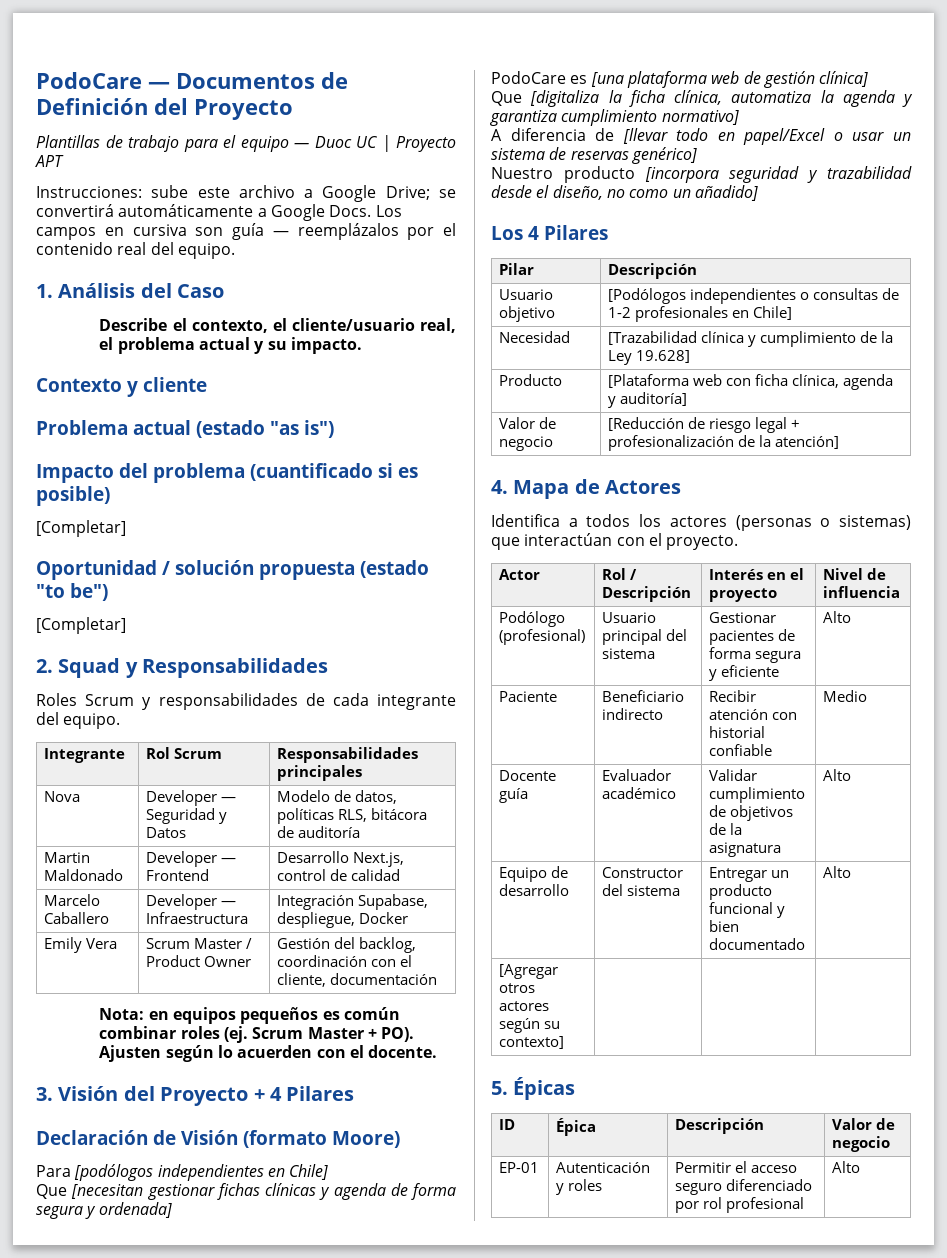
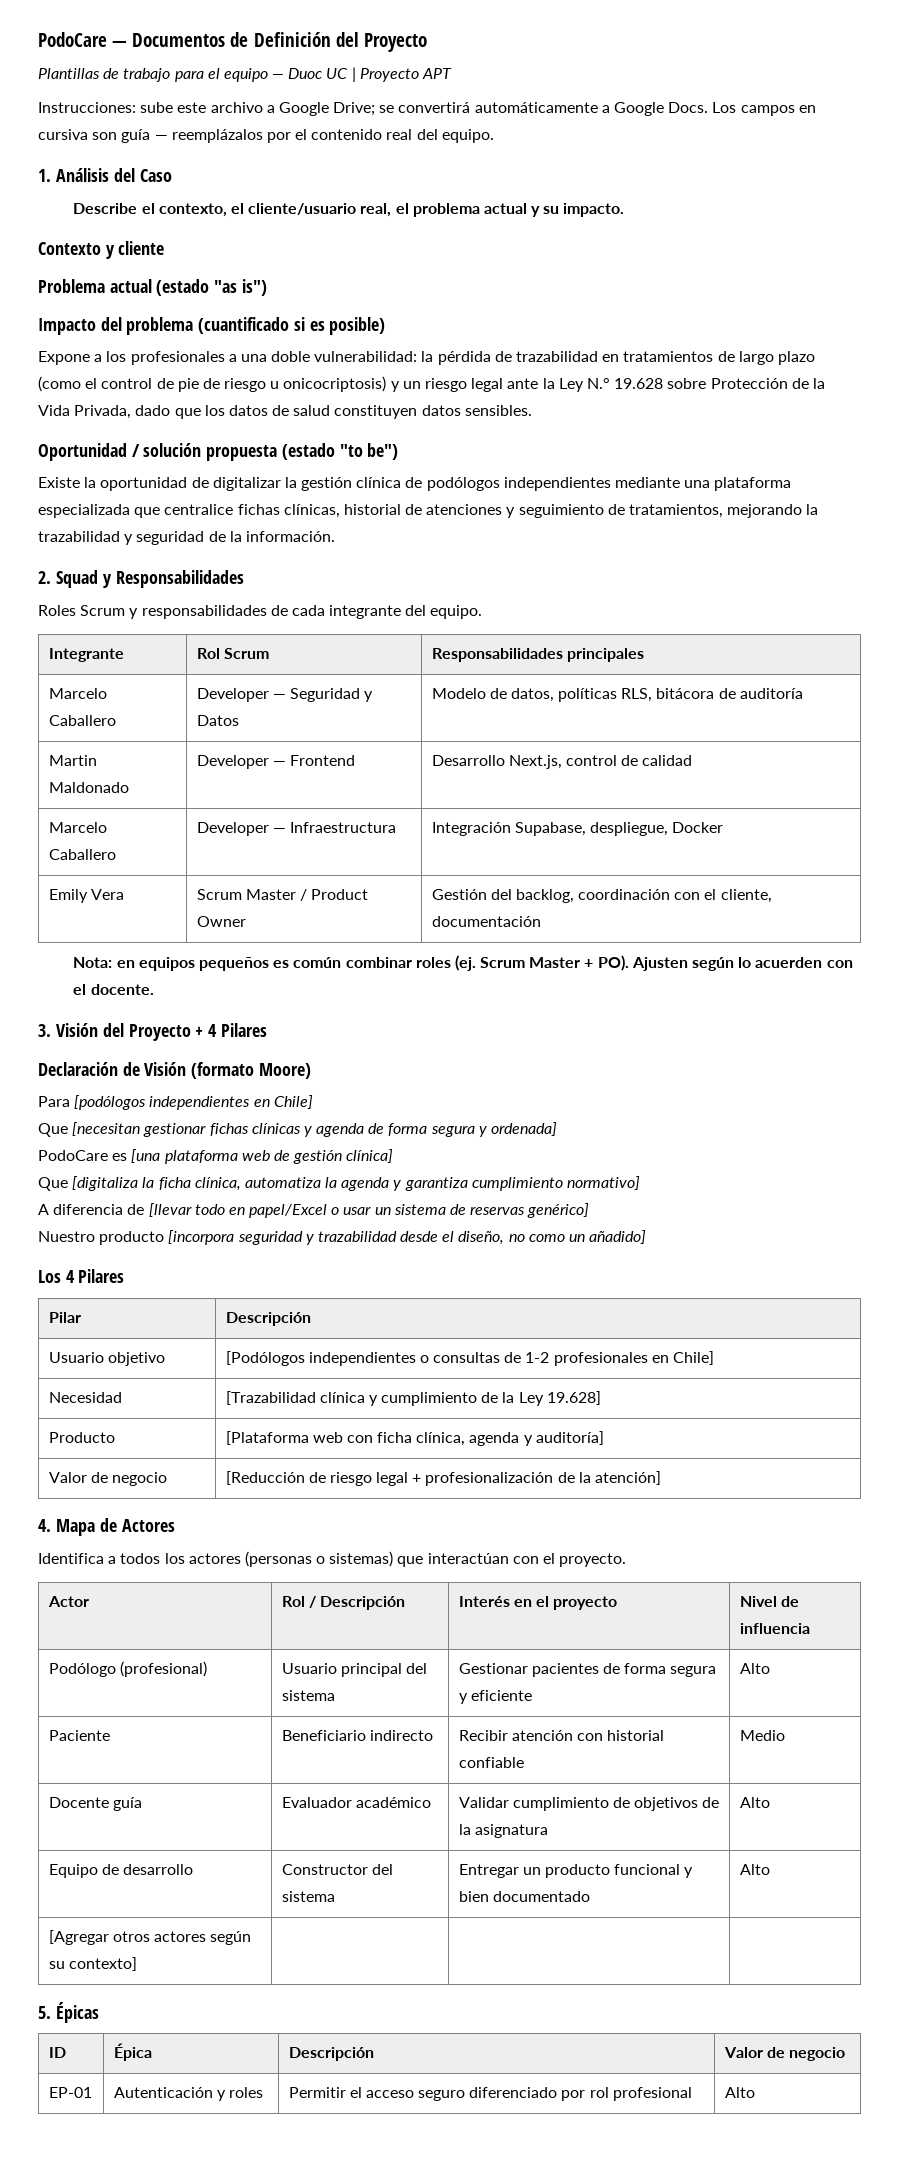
  Impacto del problema (cuantificado si es posible)
- [Completar]
+ Expone a los profesionales a una doble vulnerabilidad: la pérdida de trazabilidad en tratamientos de largo plazo (como el control de pie de riesgo u onicocriptosis) y un riesgo legal ante la Ley N.° 19.628 sobre Protección de la Vida Privada, dado que los datos de salud constituyen datos sensibles.
  Oportunidad / solución propuesta (estado "to be")
- [Completar]
+ Existe la oportunidad de digitalizar la gestión clínica de podólogos independientes mediante una plataforma especializada que centralice fichas clínicas, historial de atenciones y seguimiento de tratamientos, mejorando la trazabilidad y seguridad de la información.
- Nova | Developer — Seguridad y Datos | Modelo de datos, políticas RLS, bitácora de auditoría
+ Marcelo Caballero | Developer — Seguridad y Datos | Modelo de datos, políticas RLS, bitácora de auditoría

